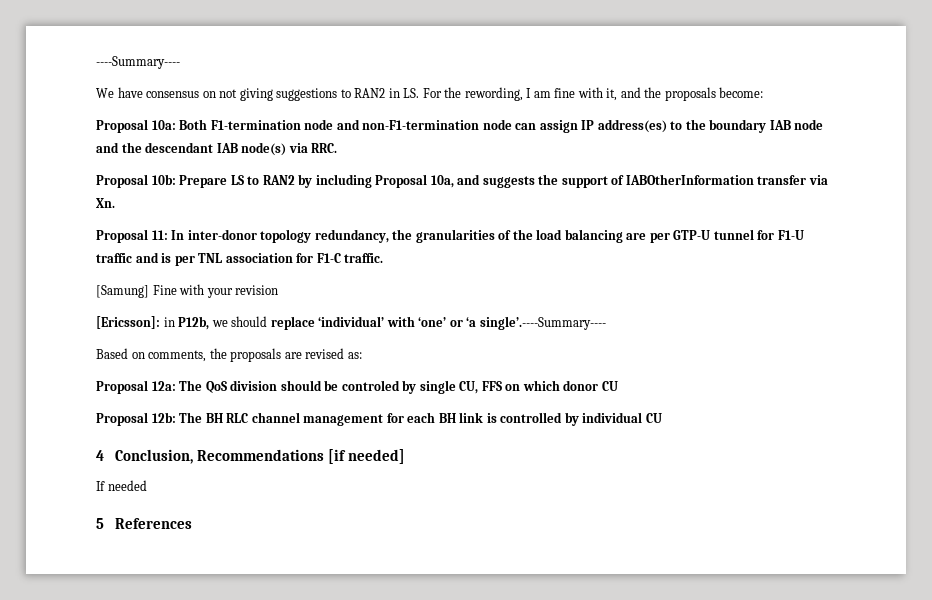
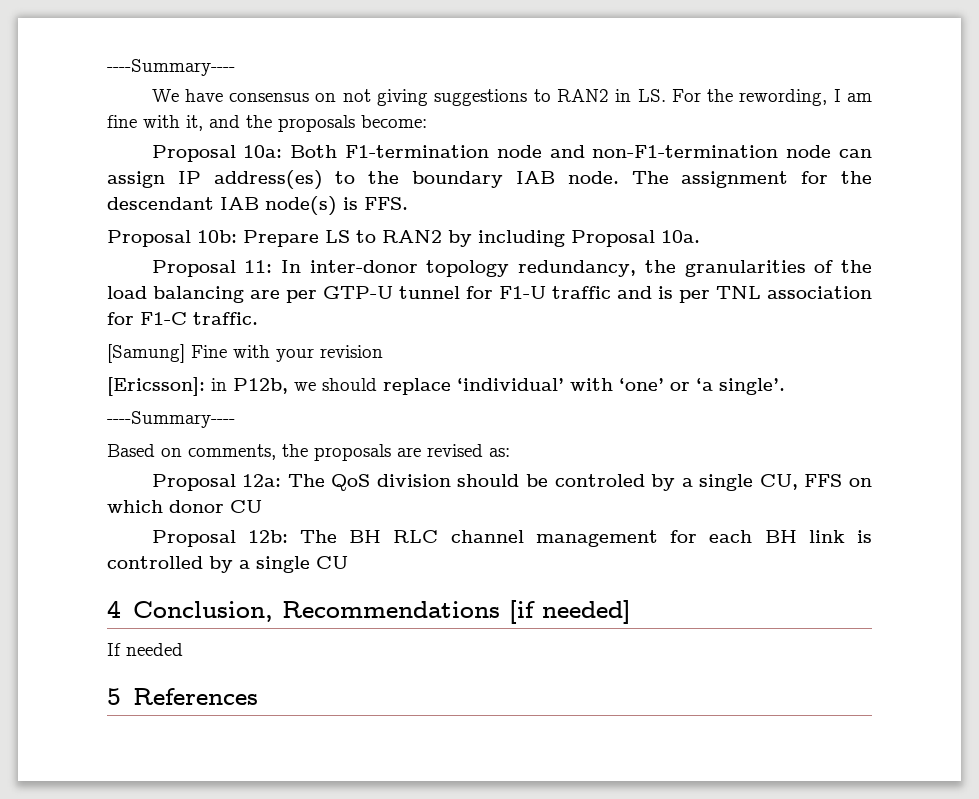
- Proposal 10a: Both F1-termination node and non-F1-termination node can assign IP address(es) to the boundary IAB node and the descendant IAB node(s) via RRC.
+ Proposal 10a: Both F1-termination node and non-F1-termination node can assign IP address(es) to the boundary IAB node. The assignment for the descendant IAB node(s) is FFS.
- Proposal 10b: Prepare LS to RAN2 by including Proposal 10a, and suggests the support of IABOtherInformation transfer via Xn.
+ Proposal 10b: Prepare LS to RAN2 by including Proposal 10a.
- [Ericsson]: in P12b, we should replace ‘individual’ with ‘one’ or ‘a single’.----Summary----
+ [Ericsson]: in P12b, we should replace ‘individual’ with ‘one’ or ‘a single’.
+ ----Summary----
- Proposal 12a: The QoS division should be controled by single CU, FFS on which donor CU
+ Proposal 12a: The QoS division should be controled by a single CU, FFS on which donor CU
- Proposal 12b: The BH RLC channel management for each BH link is controlled by individual CU
+ Proposal 12b: The BH RLC channel management for each BH link is controlled by a single CU

